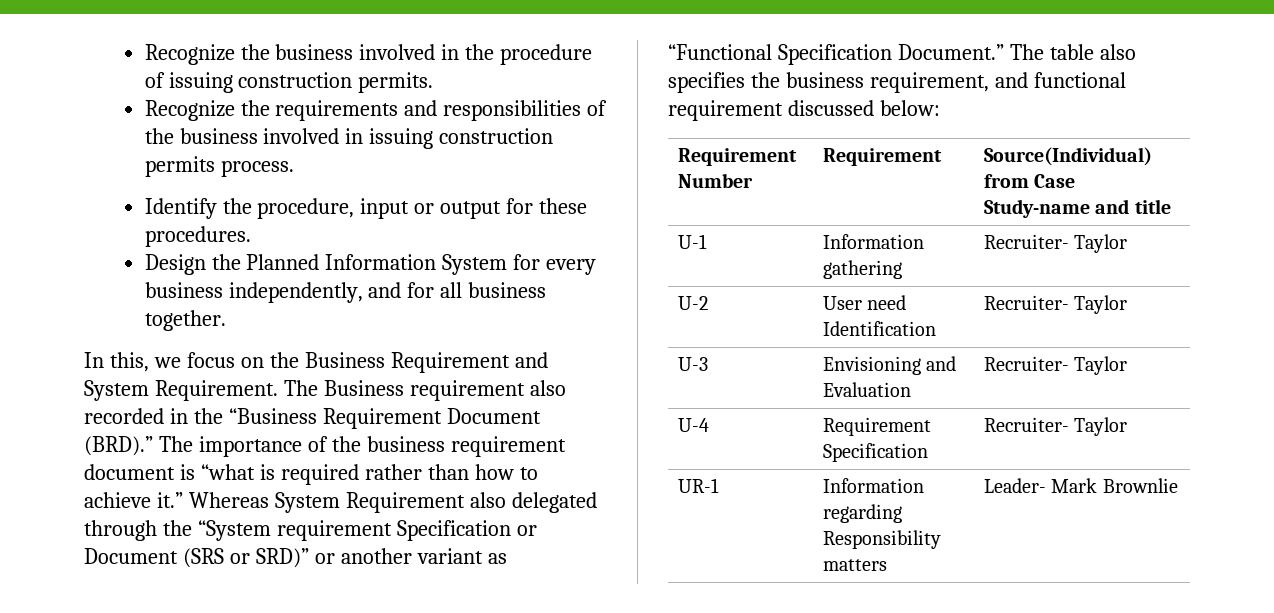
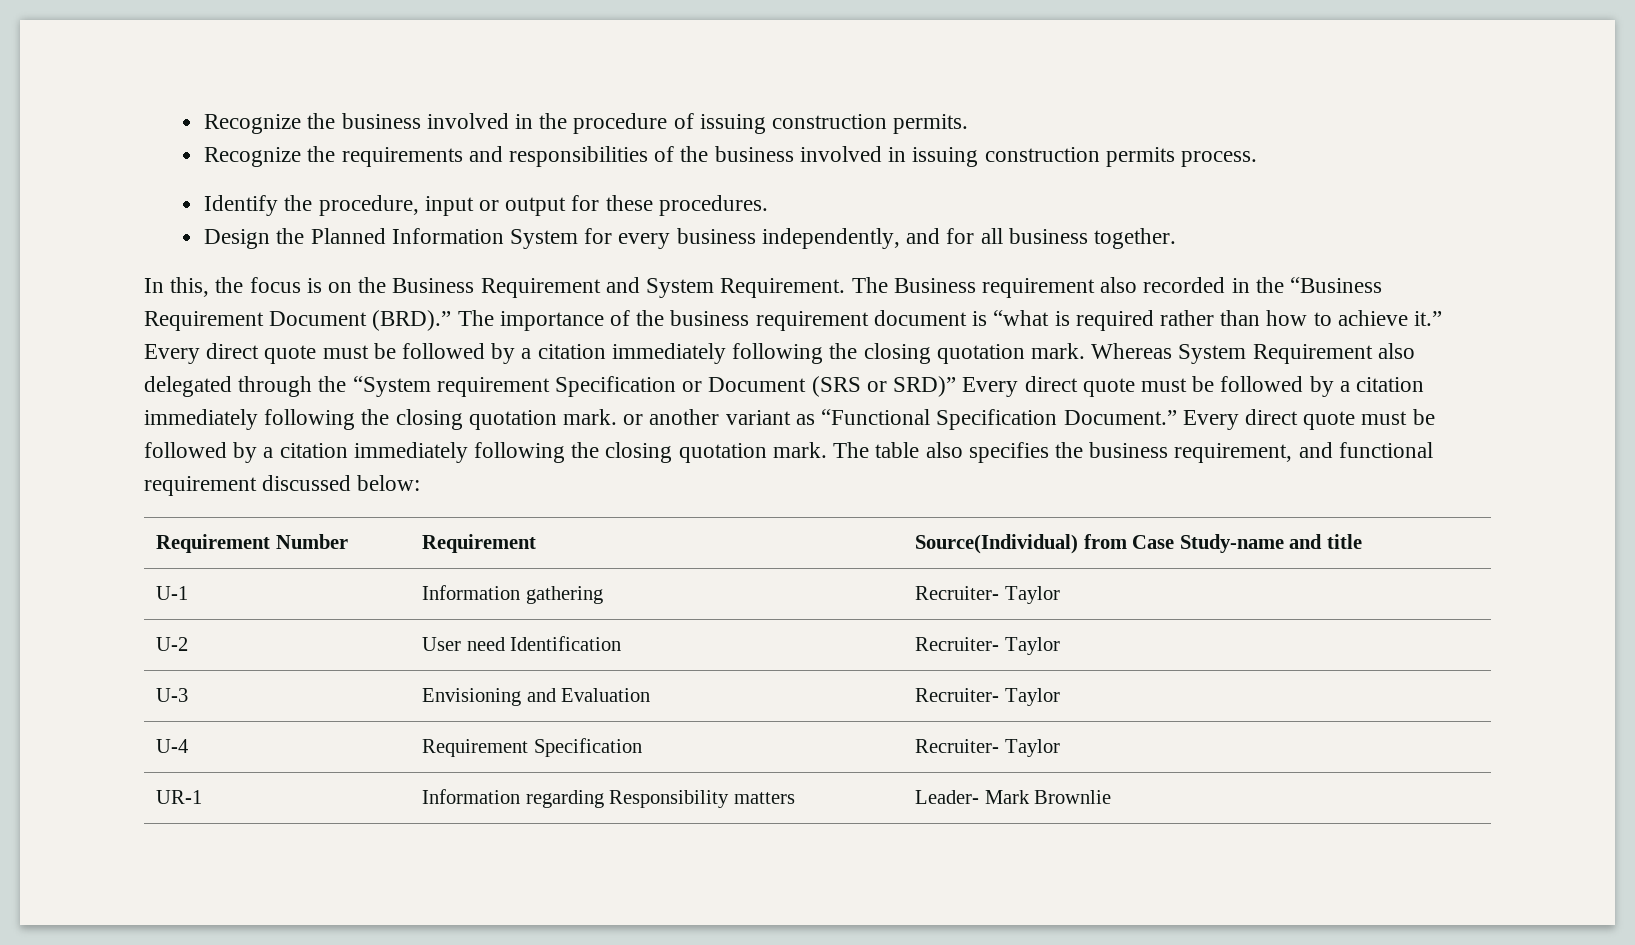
- In this, we focus on the Business Requirement and System Requirement.
+ In this, the focus is on the Business Requirement and System Requirement.
- The importance of the business requirement document is “what is required rather than how to achieve it.”
+ The importance of the business requirement document is “what is required rather than how to achieve it.” Every direct quote must be followed by a citation immediately following the closing quotation mark.
- Whereas System Requirement also delegated through the “System requirement Specification or Document (SRS or SRD)” or another variant as “Functional Specification Document.”
+ Whereas System Requirement also delegated through the “System requirement Specification or Document (SRS or SRD)” Every direct quote must be followed by a citation immediately following the closing quotation mark. or another variant as “Functional Specification Document.” Every direct quote must be followed by a citation immediately following the closing quotation mark.

